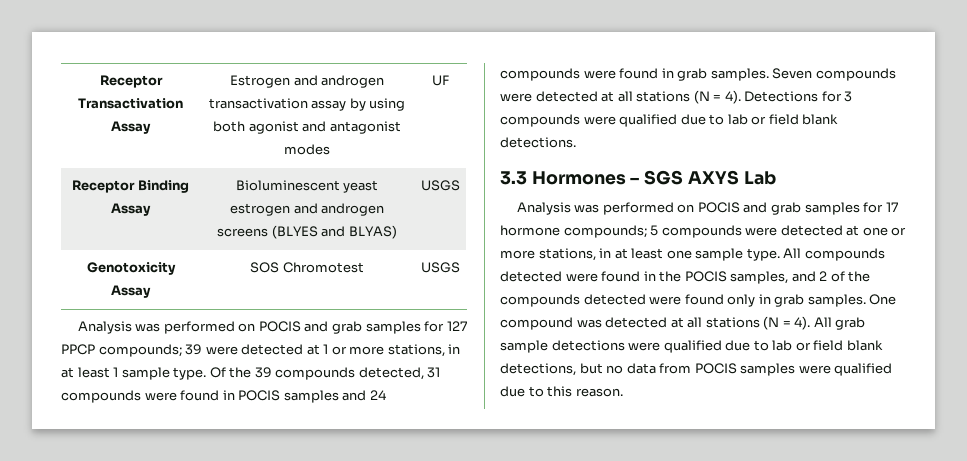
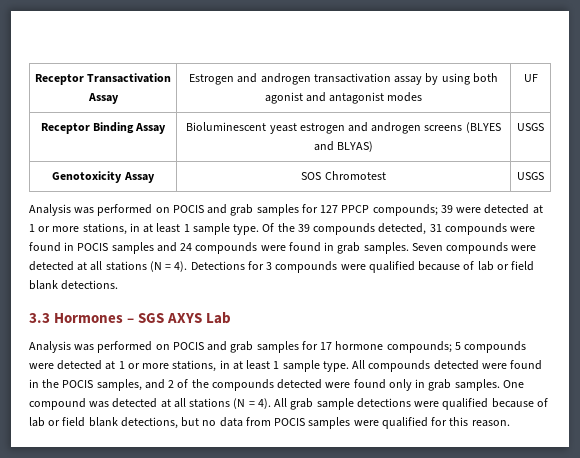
- Detections for 3 compounds were qualified due to lab or field blank detections.
+ Detections for 3 compounds were qualified because of lab or field blank detections.
- Analysis was performed on POCIS and grab samples for 17 hormone compounds; 5 compounds were detected at one or more stations, in at least one sample type.
+ Analysis was performed on POCIS and grab samples for 17 hormone compounds; 5 compounds were detected at 1 or more stations, in at least 1 sample type.
- All grab sample detections were qualified due to lab or field blank detections, but no data from POCIS samples were qualified due to this reason.
+ All grab sample detections were qualified because of lab or field blank detections, but no data from POCIS samples were qualified for this reason.

